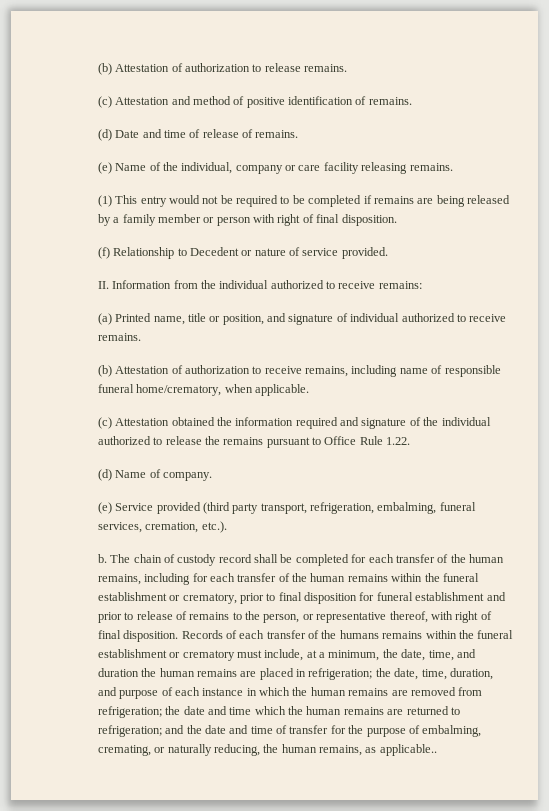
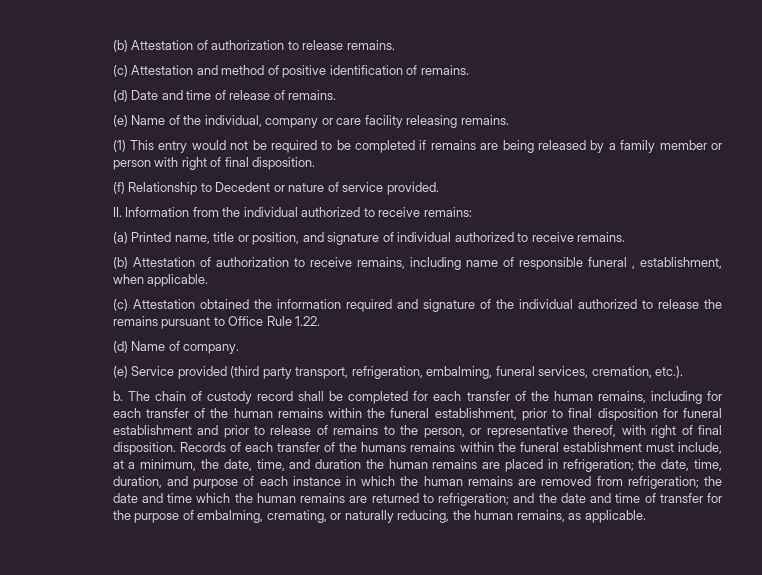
- (b) Attestation of authorization to receive remains, including name of responsible funeral home/crematory, when applicable.
+ (b) Attestation of authorization to receive remains, including name of responsible funeral , establishment, when applicable.
- The chain of custody record shall be completed for each transfer of the human remains, including for each transfer of the human remains within the funeral establishment or crematory, prior to final disposition for funeral establishment and prior to release of remains to the person, or representative thereof, with right of final disposition.
+ The chain of custody record shall be completed for each transfer of the human remains, including for each transfer of the human remains within the funeral establishment, prior to final disposition for funeral establishment and prior to release of remains to the person, or representative thereof, with right of final disposition.
- Records of each transfer of the humans remains within the funeral establishment or crematory must include, at a minimum, the date, time, and duration the human remains are placed in refrigeration;
+ Records of each transfer of the humans remains within the funeral establishment must include, at a minimum, the date, time, and duration the human remains are placed in refrigeration;
- and the date and time of transfer for the purpose of embalming, cremating, or naturally reducing, the human remains, as applicable..
+ and the date and time of transfer for the purpose of embalming, cremating, or naturally reducing, the human remains, as applicable.

